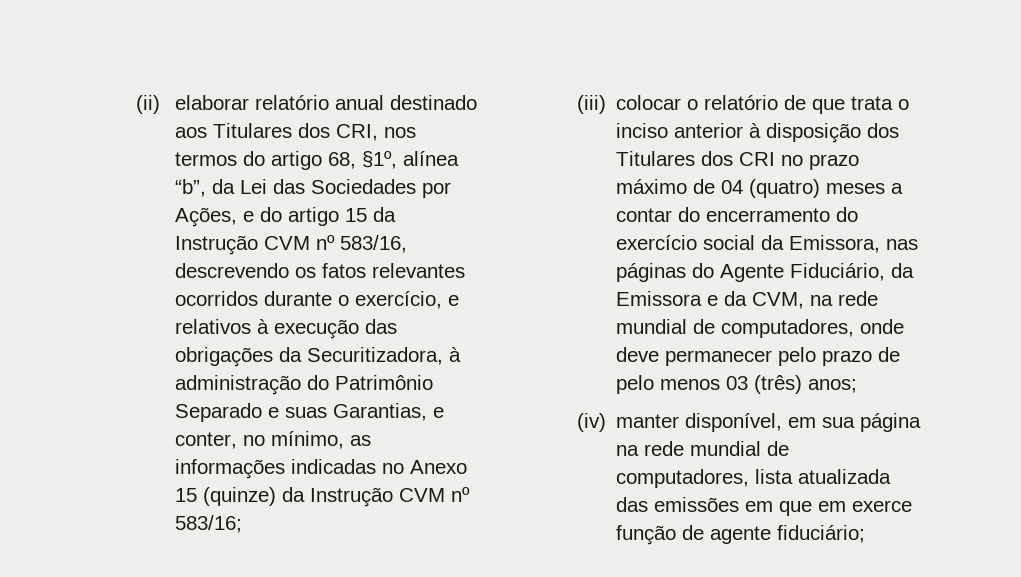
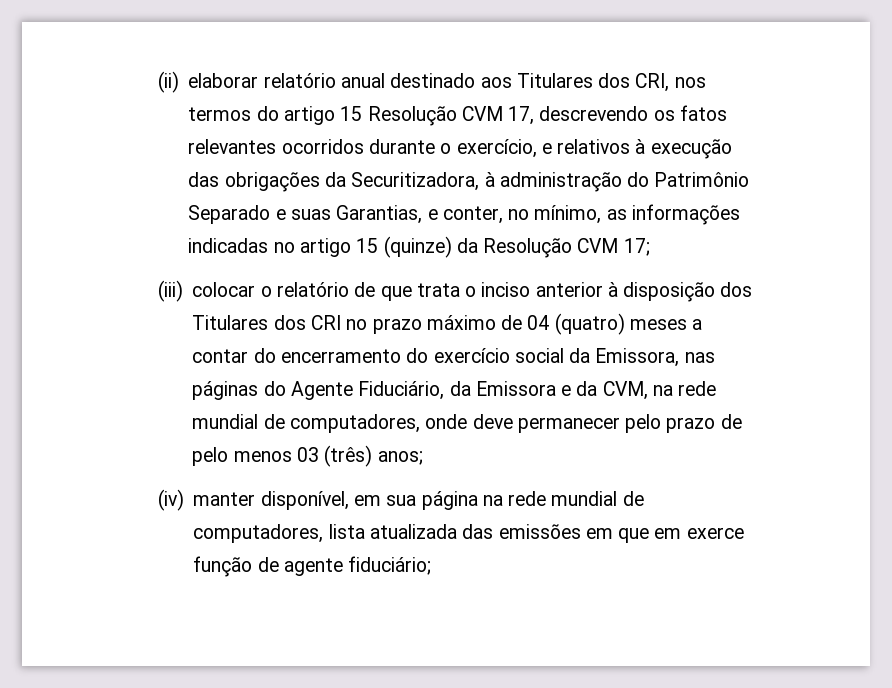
- (ii) elaborar relatório anual destinado aos Titulares dos CRI, nos termos do artigo 68, §1º, alínea “b”, da Lei das Sociedades por Ações, e do artigo 15 da Instrução CVM nº 583/16, descrevendo os fatos relevantes ocorridos durante o exercício, e relativos à execução das obrigações da Securitizadora, à administração do Patrimônio Separado e suas Garantias, e conter, no mínimo, as informações indicadas no Anexo 15 (quinze) da Instrução CVM nº 583/16;
+ (ii) elaborar relatório anual destinado aos Titulares dos CRI, nos termos do artigo 15 Resolução CVM 17, descrevendo os fatos relevantes ocorridos durante o exercício, e relativos à execução das obrigações da Securitizadora, à administração do Patrimônio Separado e suas Garantias, e conter, no mínimo, as informações indicadas no artigo 15 (quinze) da Resolução CVM 17;

